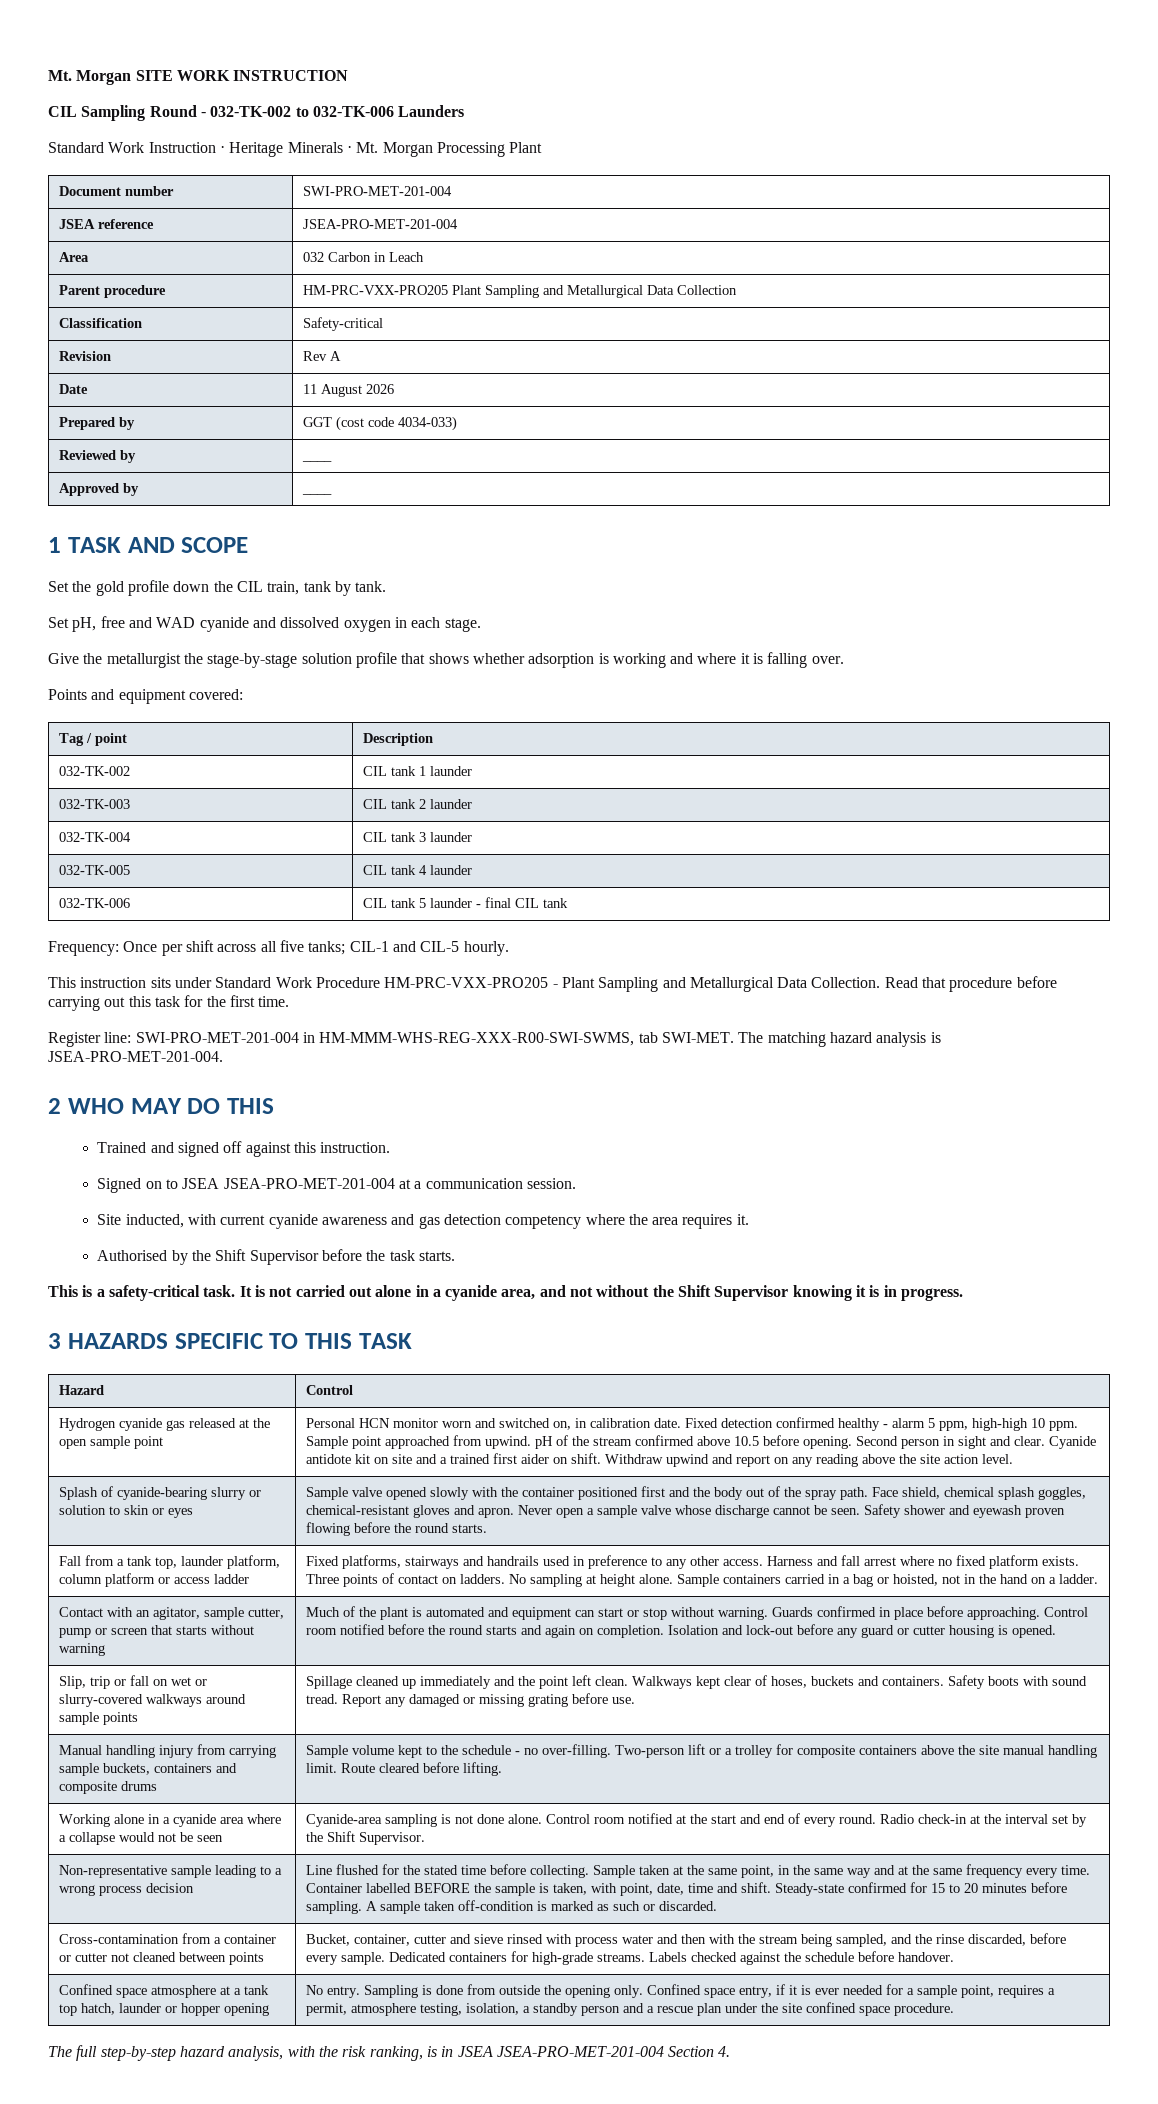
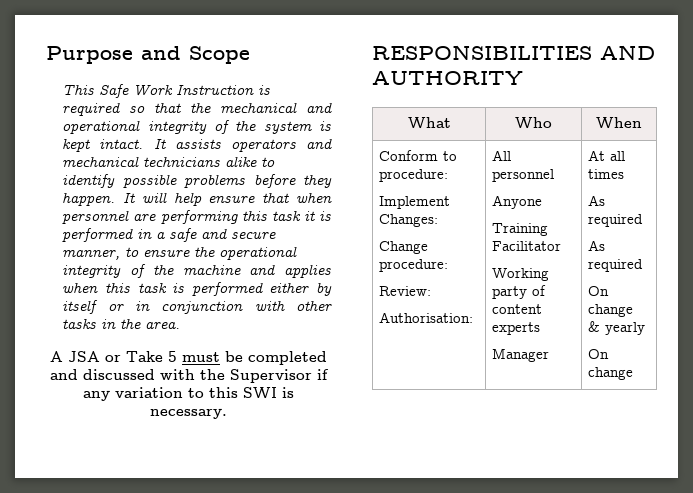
- Mt. Morgan SITE WORK INSTRUCTION
- CIL Sampling Round - 032-TK-002 to 032-TK-006 Launders
- Standard Work Instruction · Heritage Minerals · Mt. Morgan Processing Plant
- Document number | SWI-PRO-MET-201-004
- JSEA reference | JSEA-PRO-MET-201-004
- Area | 032 Carbon in Leach
- Parent procedure | HM-PRC-VXX-PRO205 Plant Sampling and Metallurgical Data Collection
- Classification | Safety-critical
- Revision | Rev A
- Date | 11 August 2026
- Prepared by | GGT (cost code 4034-033)
- Reviewed by | ____
- Approved by | ____
- 1 TASK AND SCOPE
- Set the gold profile down the CIL train, tank by tank.
- Set pH, free and WAD cyanide and dissolved oxygen in each stage.
- Give the metallurgist the stage-by-stage solution profile that shows whether adsorption is working and where it is falling over.
- Points and equipment covered:
- Tag / point | Description
- 032-TK-002 | CIL tank 1 launder
- 032-TK-003 | CIL tank 2 launder
- 032-TK-004 | CIL tank 3 launder
- 032-TK-005 | CIL tank 4 launder
- 032-TK-006 | CIL tank 5 launder - final CIL tank
- Frequency: Once per shift across all five tanks; CIL-1 and CIL-5 hourly.
- This instruction sits under Standard Work Procedure HM-PRC-VXX-PRO205 - Plant Sampling and Metallurgical Data Collection. Read that procedure before carrying out this task for the first time.
- Register line: SWI-PRO-MET-201-004 in HM-MMM-WHS-REG-XXX-R00-SWI-SWMS, tab SWI-MET. The matching hazard analysis is JSEA-PRO-MET-201-004.
- 2 WHO MAY DO THIS
- Trained and signed off against this instruction.
- Signed on to JSEA JSEA-PRO-MET-201-004 at a communication session.
- Site inducted, with current cyanide awareness and gas detection competency where the area requires it.
- Authorised by the Shift Supervisor before the task starts.
- This is a safety-critical task. It is not carried out alone in a cyanide area, and not without the Shift Supervisor knowing it is in progress.
- 3 HAZARDS SPECIFIC TO THIS TASK
- Hazard | Control
- Hydrogen cyanide gas released at the open sample point | Personal HCN monitor worn and switched on, in calibration date. Fixed detection confirmed healthy - alarm 5 ppm, high-high 10 ppm. Sample point approached from upwind. pH of the stream confirmed above 10.5 before opening. Second person in sight and clear. Cyanide antidote kit on site and a trained first aider on shift. Withdraw upwind and report on any reading above the site action level.
- Splash of cyanide-bearing slurry or solution to skin or eyes | Sample valve opened slowly with the container positioned first and the body out of the spray path. Face shield, chemical splash goggles, chemical-resistant gloves and apron. Never open a sample valve whose discharge cannot be seen. Safety shower and eyewash proven flowing before the round starts.
- Fall from a tank top, launder platform, column platform or access ladder | Fixed platforms, stairways and handrails used in preference to any other access. Harness and fall arrest where no fixed platform exists. Three points of contact on ladders. No sampling at height alone. Sample containers carried in a bag or hoisted, not in the hand on a ladder.
- Contact with an agitator, sample cutter, pump or screen that starts without warning | Much of the plant is automated and equipment can start or stop without warning. Guards confirmed in place before approaching. Control room notified before the round starts and again on completion. Isolation and lock-out before any guard or cutter housing is opened.
- Slip, trip or fall on wet or slurry-covered walkways around sample points | Spillage cleaned up immediately and the point left clean. Walkways kept clear of hoses, buckets and containers. Safety boots with sound tread. Report any damaged or missing grating before use.
- Manual handling injury from carrying sample buckets, containers and composite drums | Sample volume kept to the schedule - no over-filling. Two-person lift or a trolley for composite containers above the site manual handling limit. Route cleared before lifting.
- Working alone in a cyanide area where a collapse would not be seen | Cyanide-area sampling is not done alone. Control room notified at the start and end of every round. Radio check-in at the interval set by the Shift Supervisor.
- Non-representative sample leading to a wrong process decision | Line flushed for the stated time before collecting. Sample taken at the same point, in the same way and at the same frequency every time. Container labelled BEFORE the sample is taken, with point, date, time and shift. Steady-state confirmed for 15 to 20 minutes before sampling. A sample taken off-condition is marked as such or discarded.
- Cross-contamination from a container or cutter not cleaned between points | Bucket, container, cutter and sieve rinsed with process water and then with the stream being sampled, and the rinse discarded, before every sample. Dedicated containers for high-grade streams. Labels checked against the schedule before handover.
- Confined space atmosphere at a tank top hatch, launder or hopper opening | No entry. Sampling is done from outside the opening only. Confined space entry, if it is ever needed for a sample point, requires a permit, atmosphere testing, isolation, a standby person and a rescue plan under the site confined space procedure.
- The full step-by-step hazard analysis, with the risk ranking, is in JSEA JSEA-PRO-MET-201-004 Section 4.
+ Purpose and Scope
+ This Safe Work Instruction is required so that the mechanical and operational integrity of the system is kept intact. It assists operators and mechanical technicians alike to identify possible problems before they happen. It will help ensure that when personnel are performing this task it is performed in a safe and secure manner, to ensure the operational integrity of the machine and applies when this task is performed either by itself or in conjunction with other tasks in the area.
+ A JSA or Take 5 must be completed and discussed with the Supervisor if any variation to this SWI is necessary.
+ RESPONSIBILITIES AND AUTHORITY
+ What | Who | When
+ Conform to procedure:
+ Implement Changes:
+ Change procedure:
+ Review:
+ Authorisation: | All personnel
+ Anyone
+ Training Facilitator
+ Working party of content experts
+ Manager | At all times
+ As required
+ As required
+ On change & yearly
+ On change

